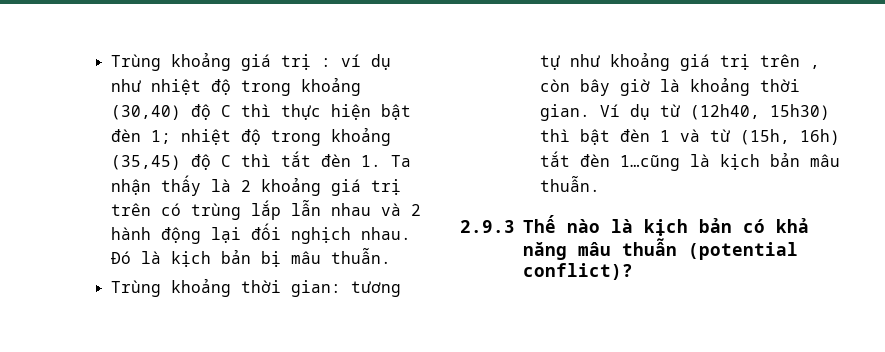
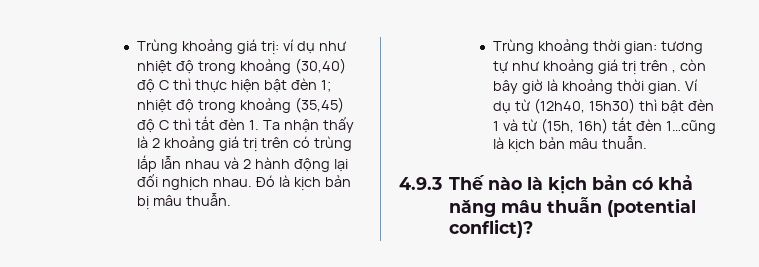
- Trùng khoảng giá trị : ví dụ như nhiệt độ trong khoảng (30,40) độ C thì thực hiện bật đèn 1; nhiệt độ trong khoảng (35,45) độ C thì tắt đèn 1. Ta nhận thấy là 2 khoảng giá trị trên có trùng lắp lẫn nhau và 2 hành động lại đối nghịch nhau.
+ Trùng khoảng giá trị: ví dụ như nhiệt độ trong khoảng (30,40) độ C thì thực hiện bật đèn 1; nhiệt độ trong khoảng (35,45) độ C thì tắt đèn 1. Ta nhận thấy là 2 khoảng giá trị trên có trùng lắp lẫn nhau và 2 hành động lại đối nghịch nhau.
- 2.9.3 Thế nào là kịch bản có khả năng mâu thuẫn (potential conflict)?
+ 4.9.3 Thế nào là kịch bản có khả năng mâu thuẫn (potential conflict)?

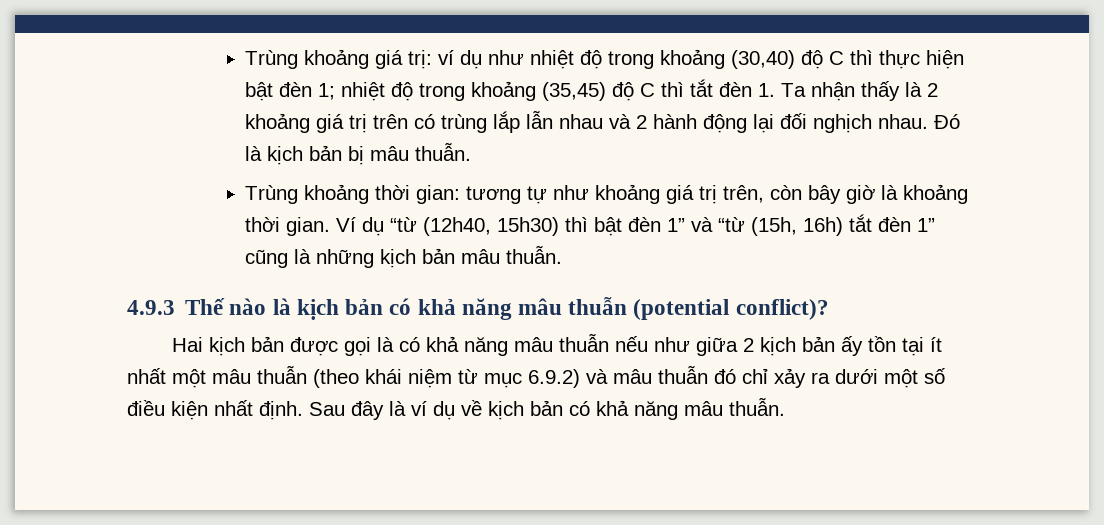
- Trùng khoảng thời gian: tương tự như khoảng giá trị trên , còn bây giờ là khoảng thời gian.
+ Trùng khoảng thời gian: tương tự như khoảng giá trị trên, còn bây giờ là khoảng thời gian.
- Ví dụ từ (12h40, 15h30) thì bật đèn 1 và từ (15h, 16h) tắt đèn 1…cũng là kịch bản mâu thuẫn.
+ Ví dụ “từ (12h40, 15h30) thì bật đèn 1” và “từ (15h, 16h) tắt đèn 1” cũng là những kịch bản mâu thuẫn.
+ Hai kịch bản được gọi là có khả năng mâu thuẫn nếu như giữa 2 kịch bản ấy tồn tại ít nhất một mâu thuẫn (theo khái niệm từ mục 6.9.2) và mâu thuẫn đó chỉ xảy ra dưới một số điều kiện nhất định. Sau đây là ví dụ về kịch bản có khả năng mâu thuẫn.

